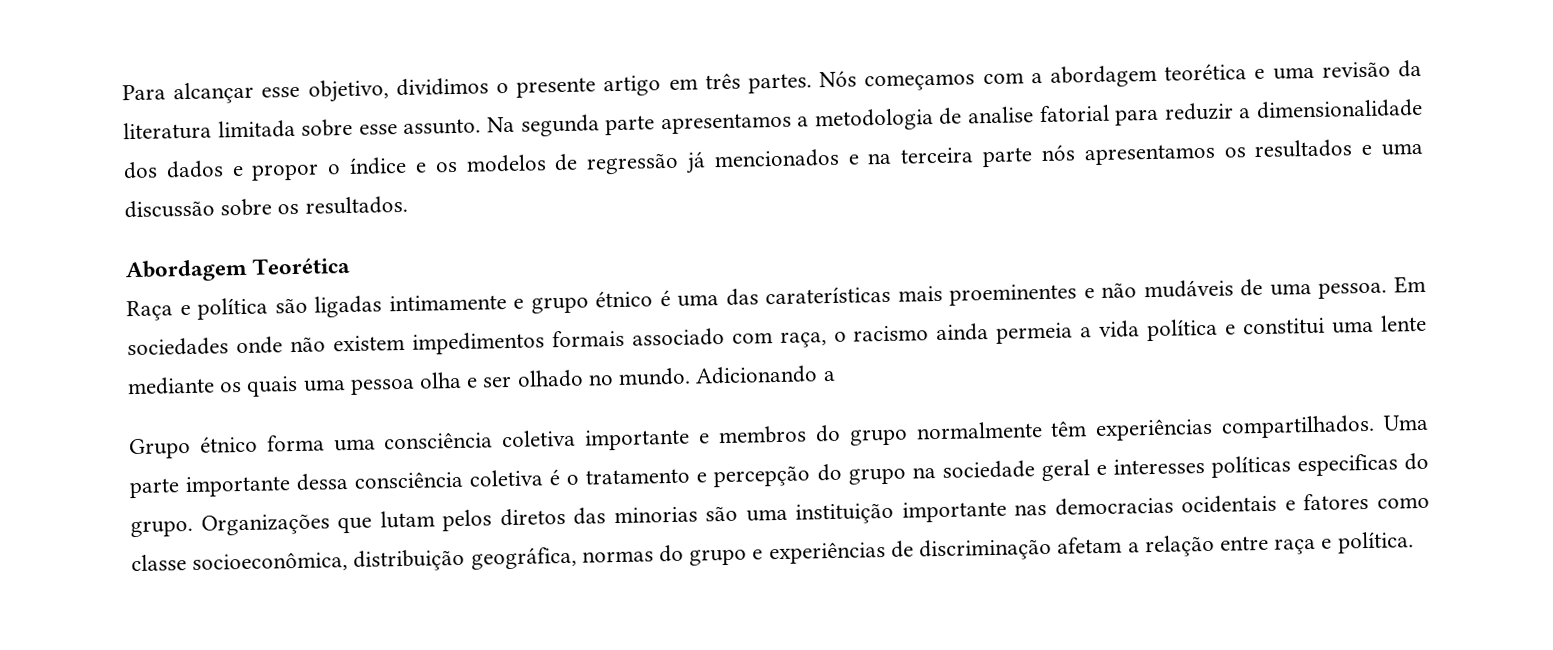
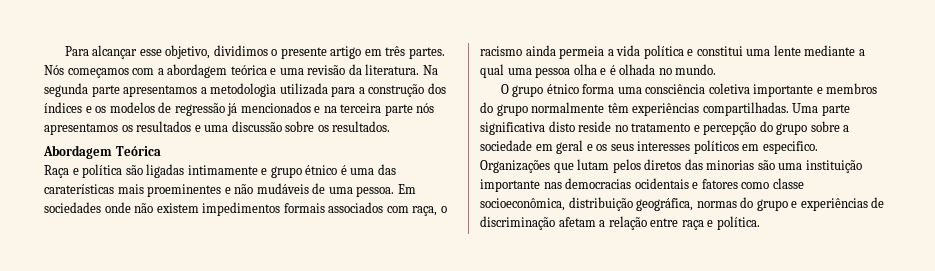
- Nós começamos com a abordagem teorética e uma revisão da literatura limitada sobre esse assunto.
+ Nós começamos com a abordagem teórica e uma revisão da literatura.
- Na segunda parte apresentamos a metodologia de analise fatorial para reduzir a dimensionalidade dos dados e propor o índice e os modelos de regressão já mencionados e na terceira parte nós apresentamos os resultados e uma discussão sobre os resultados.
+ Na segunda parte apresentamos a metodologia utilizada para a construção dos índices e os modelos de regressão já mencionados e na terceira parte nós apresentamos os resultados e uma discussão sobre os resultados.
- Abordagem Teorética
+ Abordagem Teórica
- Em sociedades onde não existem impedimentos formais associado com raça, o racismo ainda permeia a vida política e constitui uma lente mediante os quais uma pessoa olha e ser olhado no mundo. Adicionando a
- Grupo étnico forma uma consciência coletiva importante e membros do grupo normalmente têm experiências compartilhados.
+ Em sociedades onde não existem impedimentos formais associados com raça, o racismo ainda permeia a vida política e constitui uma lente mediante a qual uma pessoa olha e é olhada no mundo.
+ O grupo étnico forma uma consciência coletiva importante e membros do grupo normalmente têm experiências compartilhadas.
- Uma parte importante dessa consciência coletiva é o tratamento e percepção do grupo na sociedade geral e interesses políticas especificas do grupo.
+ Uma parte significativa disto reside no tratamento e percepção do grupo sobre a sociedade em geral e os seus interesses políticos em especifico.

